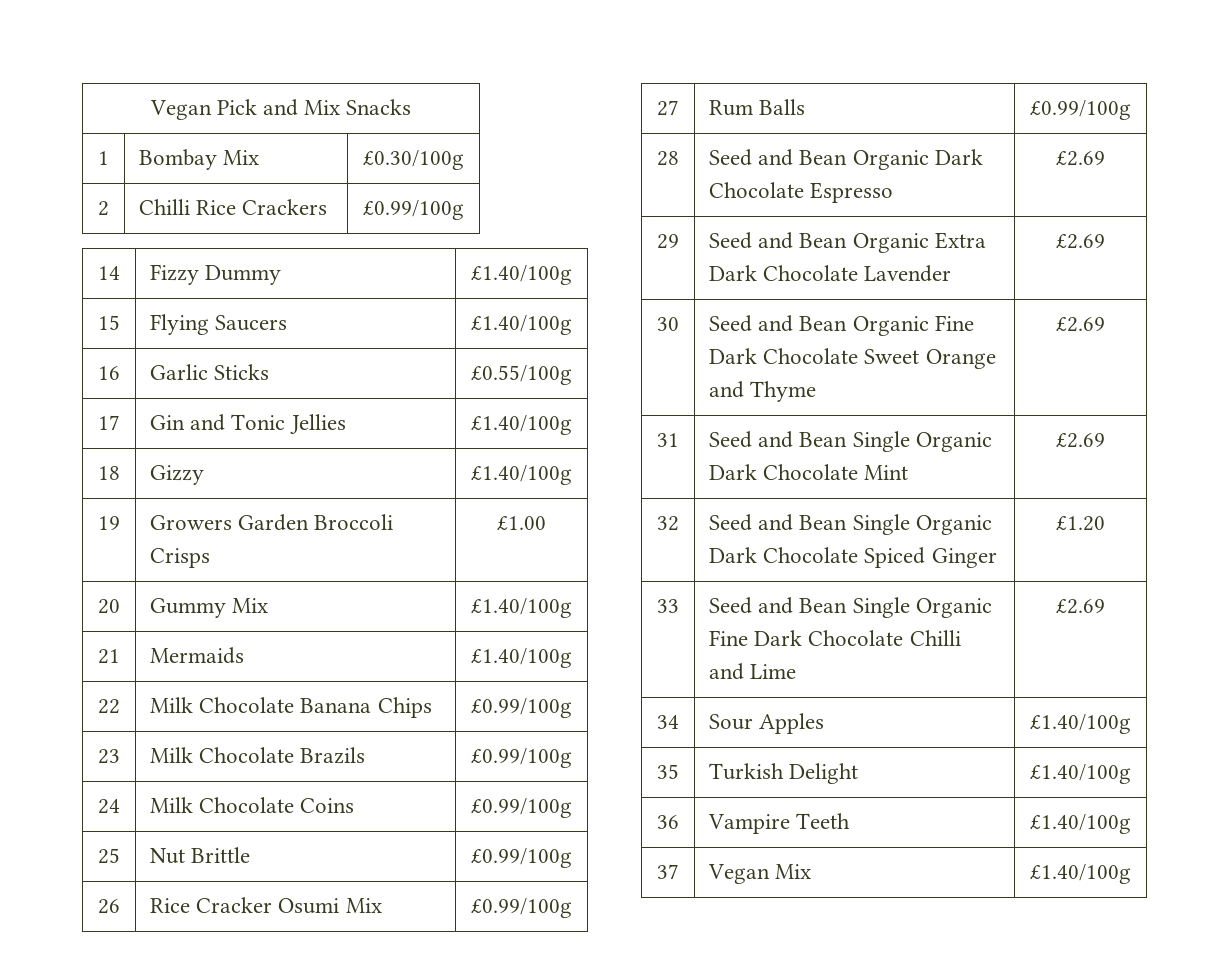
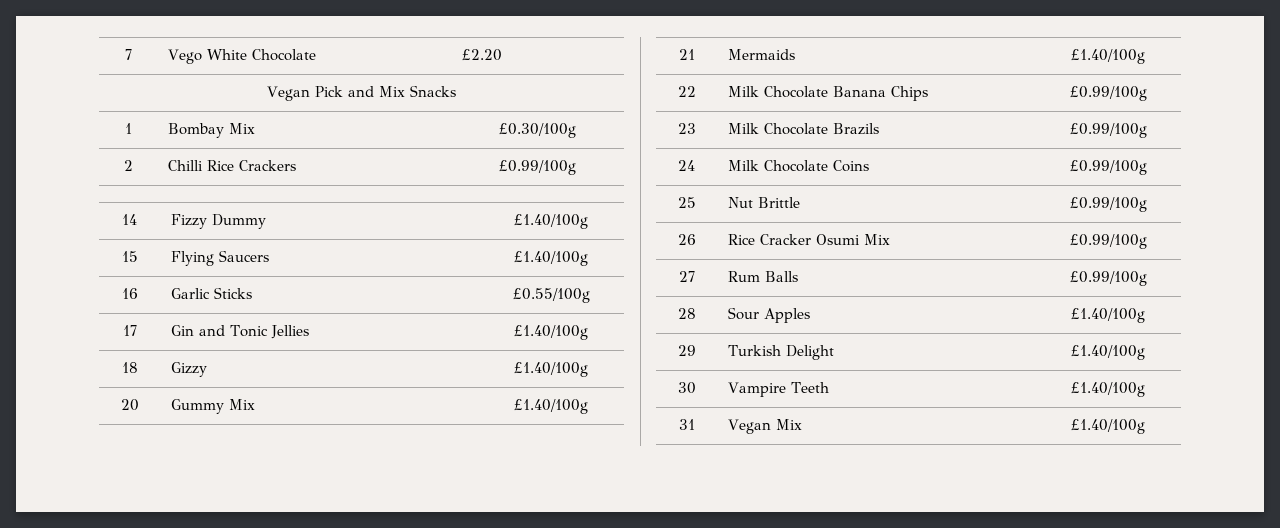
+ 7 | Vego White Chocolate | £2.20
- 19 | Growers Garden Broccoli Crisps | £1.00
- 28 | Seed and Bean Organic Dark Chocolate Espresso | £2.69
- 29 | Seed and Bean Organic Extra Dark Chocolate Lavender | £2.69
- 30 | Seed and Bean Organic Fine Dark Chocolate Sweet Orange and Thyme | £2.69
- 31 | Seed and Bean Single Organic Dark Chocolate Mint | £2.69
- 32 | Seed and Bean Single Organic Dark Chocolate Spiced Ginger | £1.20
- 33 | Seed and Bean Single Organic Fine Dark Chocolate Chilli and Lime | £2.69
- 34 | Sour Apples | £1.40/100g
+ 28 | Sour Apples | £1.40/100g
- 35 | Turkish Delight | £1.40/100g
+ 29 | Turkish Delight | £1.40/100g
- 36 | Vampire Teeth | £1.40/100g
+ 30 | Vampire Teeth | £1.40/100g
- 37 | Vegan Mix | £1.40/100g
+ 31 | Vegan Mix | £1.40/100g

